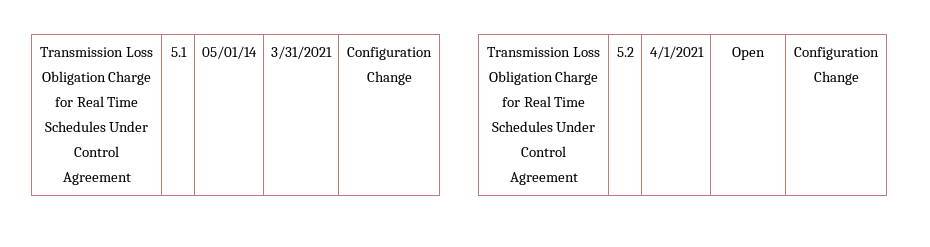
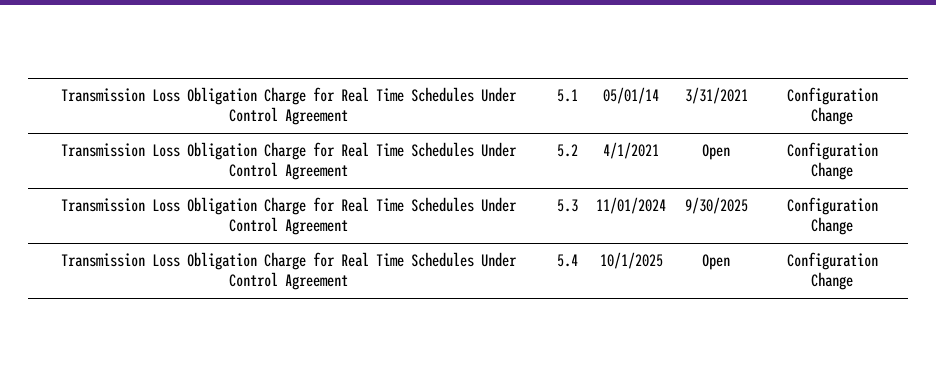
+ Transmission Loss Obligation Charge for Real Time Schedules Under Control Agreement | 5.3 | 11/01/2024 | 9/30/2025 | Configuration Change
+ Transmission Loss Obligation Charge for Real Time Schedules Under Control Agreement | 5.4 | 10/1/2025 | Open | Configuration Change

